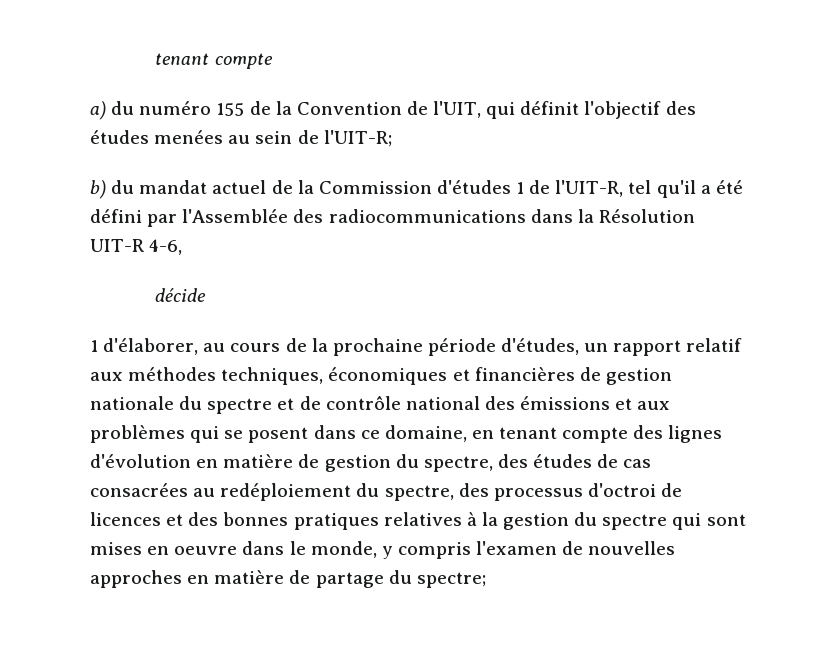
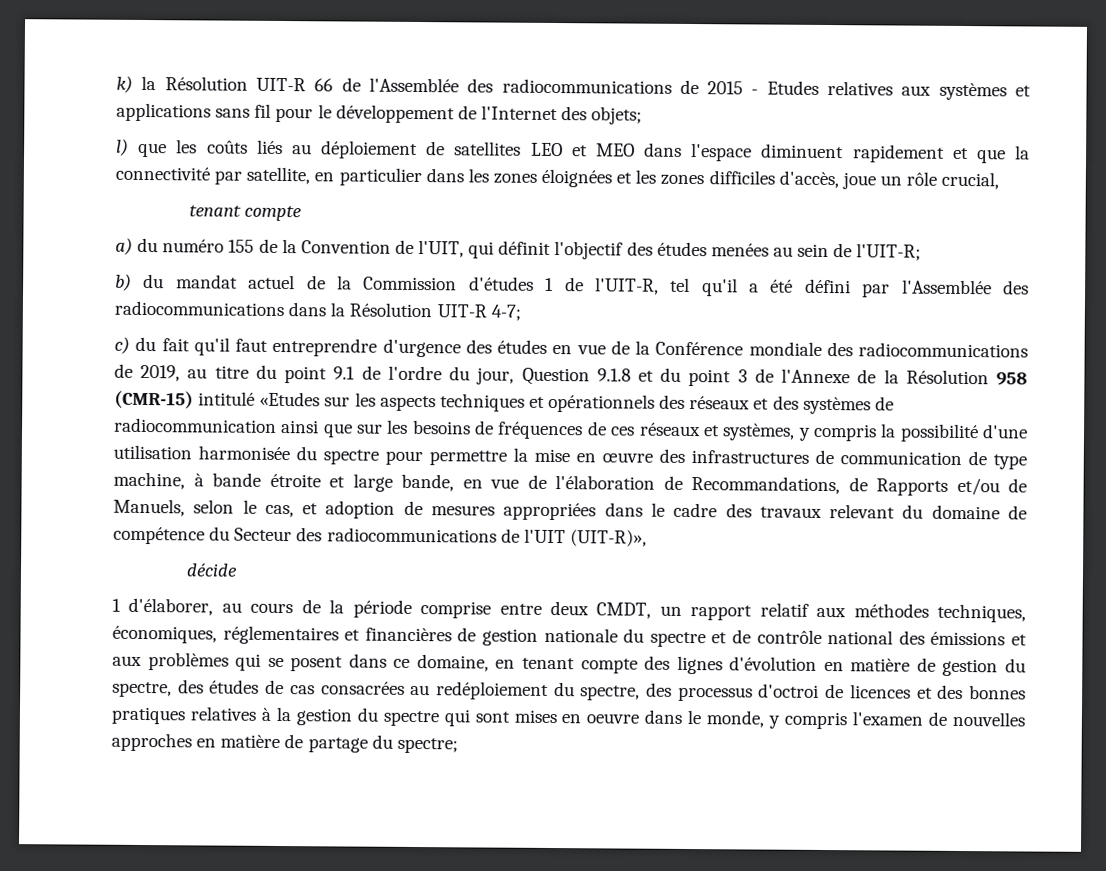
+ k) la Résolution UIT-R 66 de l'Assemblée des radiocommunications de 2015 - Etudes relatives aux systèmes et applications sans fil pour le développement de l'Internet des objets;
+ l) que les coûts liés au déploiement de satellites LEO et MEO dans l'espace diminuent rapidement et que la connectivité par satellite, en particulier dans les zones éloignées et les zones difficiles d'accès, joue un rôle crucial,
- b) du mandat actuel de la Commission d'études 1 de l'UIT-R, tel qu'il a été défini par l'Assemblée des radiocommunications dans la Résolution UIT-R 4-6,
+ b) du mandat actuel de la Commission d'études 1 de l'UIT-R, tel qu'il a été défini par l'Assemblée des radiocommunications dans la Résolution UIT-R 4-7;
+ c) du fait qu'il faut entreprendre d'urgence des études en vue de la Conférence mondiale des radiocommunications de 2019, au titre du point 9.1 de l'ordre du jour, Question 9.1.8 et du point 3 de l'Annexe de la Résolution 958 (CMR-15) intitulé «Etudes sur les aspects techniques et opérationnels des réseaux et des systèmes de radiocommunication ainsi que sur les besoins de fréquences de ces réseaux et systèmes, y compris la possibilité d'une utilisation harmonisée du spectre pour permettre la mise en œuvre des infrastructures de communication de type machine, à bande étroite et large bande, en vue de l'élaboration de Recommandations, de Rapports et/ou de Manuels, selon le cas, et adoption de mesures appropriées dans le cadre des travaux relevant du domaine de compétence du Secteur des radiocommunications de l'UIT (UIT-R)»,
- 1 d'élaborer, au cours de la prochaine période d'études, un rapport relatif aux méthodes techniques, économiques et financières de gestion nationale du spectre et de contrôle national des émissions et aux problèmes qui se posent dans ce domaine, en tenant compte des lignes d'évolution en matière de gestion du spectre, des études de cas consacrées au redéploiement du spectre, des processus d'octroi de licences et des bonnes pratiques relatives à la gestion du spectre qui sont mises en oeuvre dans le monde, y compris l'examen de nouvelles approches en matière de partage du spectre;
+ 1 d'élaborer, au cours de la période comprise entre deux CMDT, un rapport relatif aux méthodes techniques, économiques, réglementaires et financières de gestion nationale du spectre et de contrôle national des émissions et aux problèmes qui se posent dans ce domaine, en tenant compte des lignes d'évolution en matière de gestion du spectre, des études de cas consacrées au redéploiement du spectre, des processus d'octroi de licences et des bonnes pratiques relatives à la gestion du spectre qui sont mises en oeuvre dans le monde, y compris l'examen de nouvelles approches en matière de partage du spectre;

